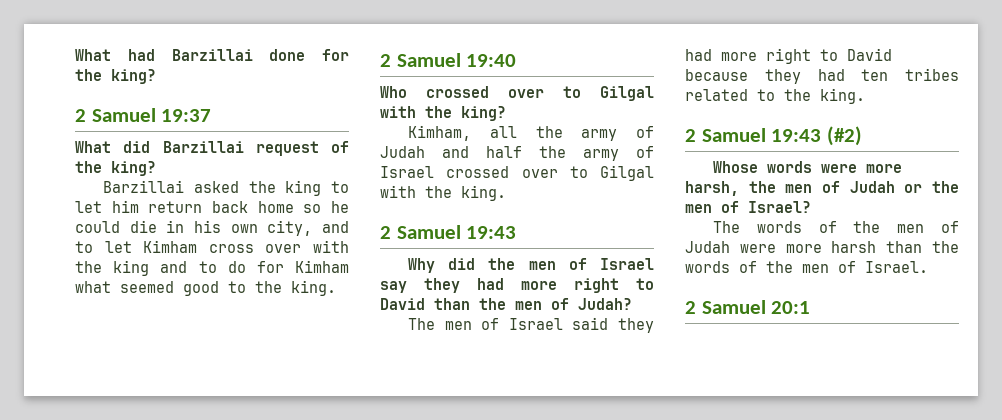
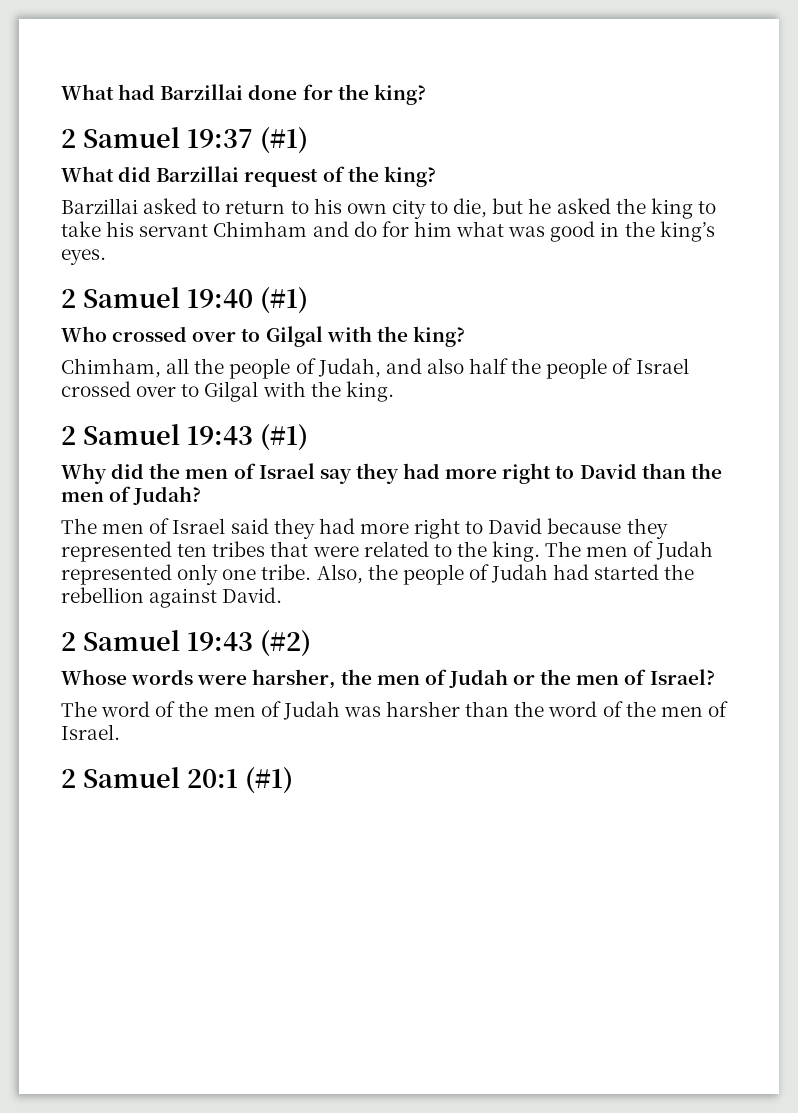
- 2 Samuel 19:37
+ 2 Samuel 19:37 (#1)
- Barzillai asked the king to let him return back home so he could die in his own city, and to let Kimham cross over with the king and to do for Kimham what seemed good to the king.
+ Barzillai asked to return to his own city to die, but he asked the king to take his servant Chimham and do for him what was good in the king’s eyes.
- 2 Samuel 19:40
+ 2 Samuel 19:40 (#1)
- Kimham, all the army of Judah and half the army of Israel crossed over to Gilgal with the king.
- 2 Samuel 19:43
+ Chimham, all the people of Judah, and also half the people of Israel crossed over to Gilgal with the king.
+ 2 Samuel 19:43 (#1)
- The men of Israel said they had more right to David because they had ten tribes related to the king.
+ The men of Israel said they had more right to David because they represented ten tribes that were related to the king. The men of Judah represented only one tribe. Also, the people of Judah had started the rebellion against David.
- Whose words were more harsh, the men of Judah or the men of Israel?
+ Whose words were harsher, the men of Judah or the men of Israel?
- The words of the men of Judah were more harsh than the words of the men of Israel.
+ The word of the men of Judah was harsher than the word of the men of Israel.
- 2 Samuel 20:1
+ 2 Samuel 20:1 (#1)

